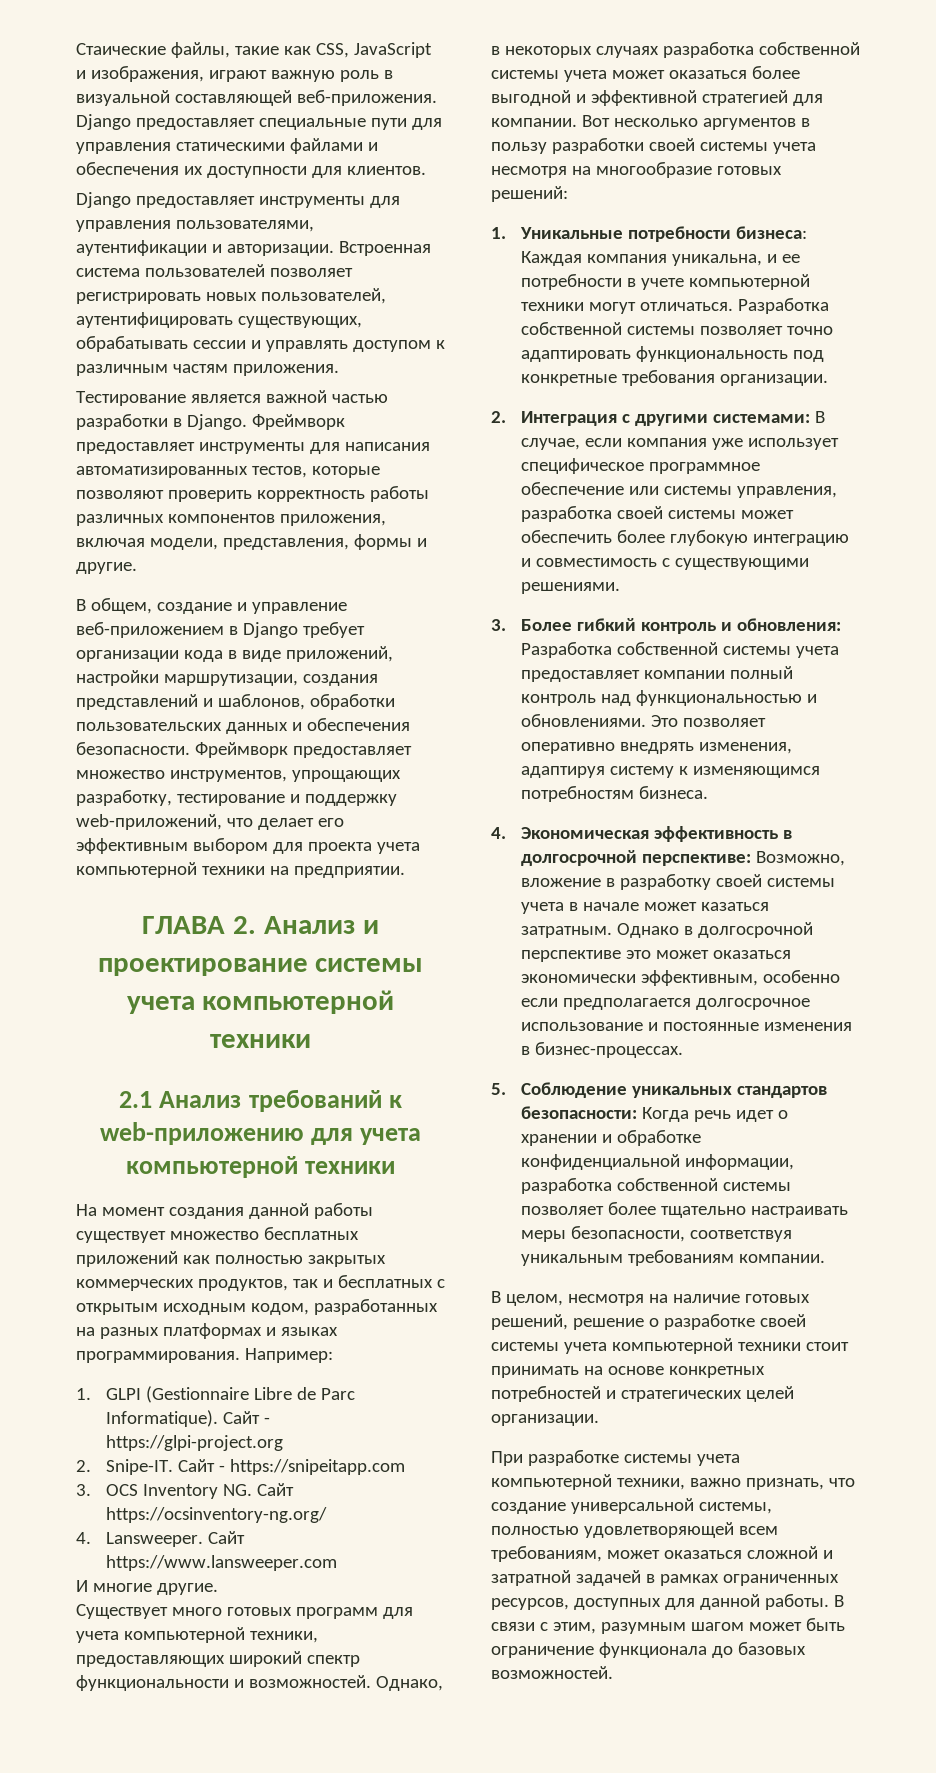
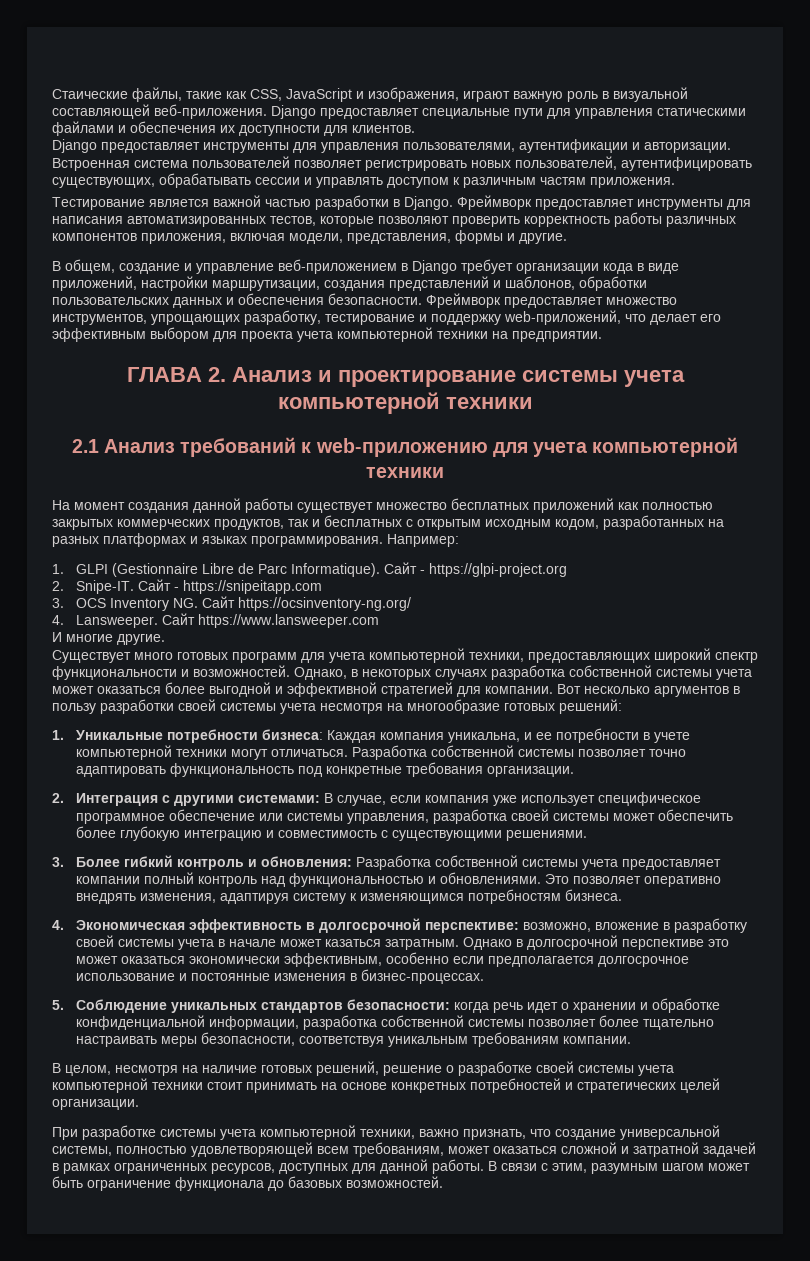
- 4. Экономическая эффективность в долгосрочной перспективе: Возможно, вложение в разработку своей системы учета в начале может казаться затратным.
+ 4. Экономическая эффективность в долгосрочной перспективе: возможно, вложение в разработку своей системы учета в начале может казаться затратным.
- 5. Соблюдение уникальных стандартов безопасности: Когда речь идет о хранении и обработке конфиденциальной информации, разработка собственной системы позволяет более тщательно настраивать меры безопасности, соответствуя уникальным требованиям компании.
+ 5. Соблюдение уникальных стандартов безопасности: когда речь идет о хранении и обработке конфиденциальной информации, разработка собственной системы позволяет более тщательно настраивать меры безопасности, соответствуя уникальным требованиям компании.

